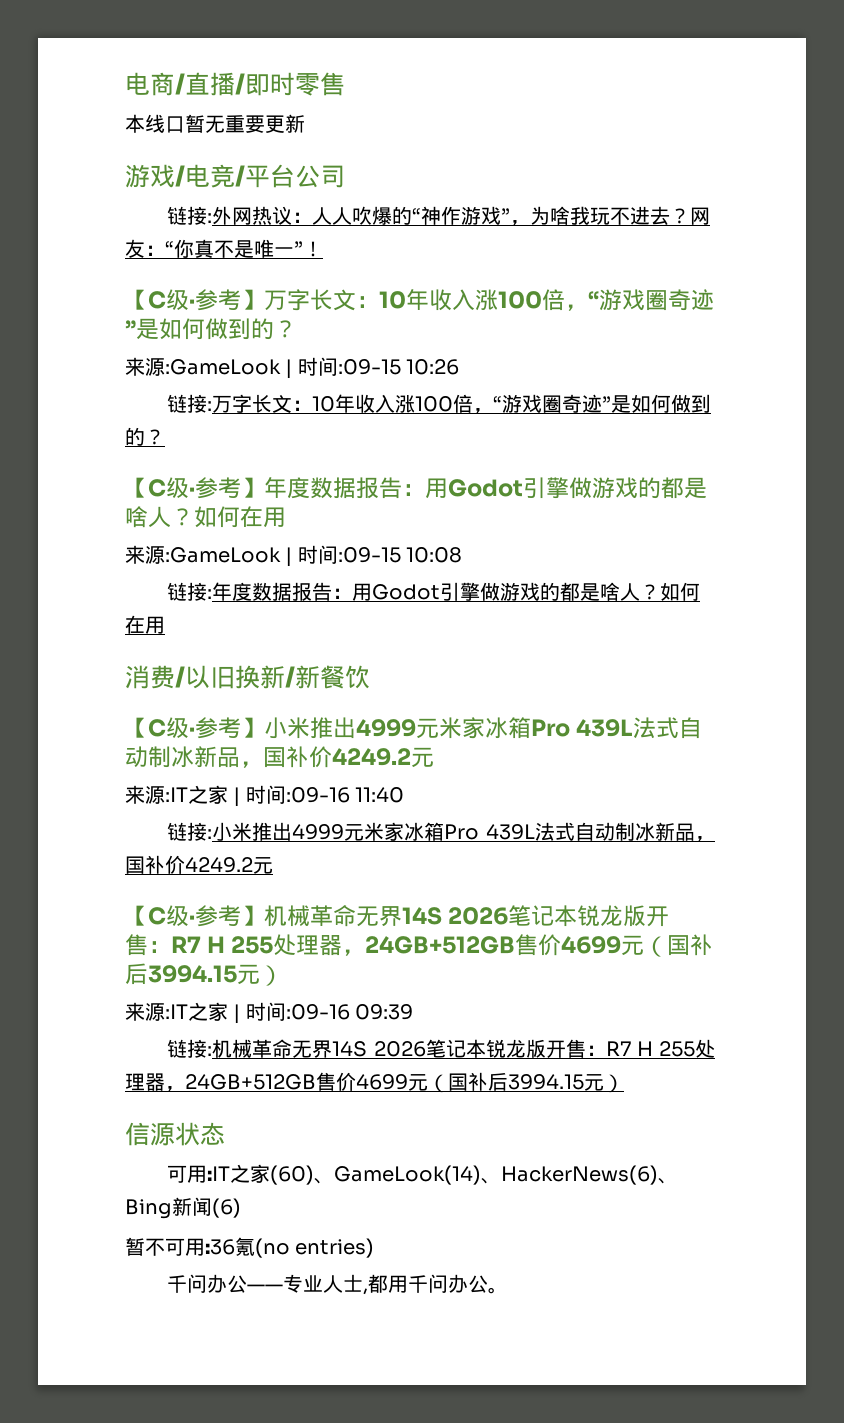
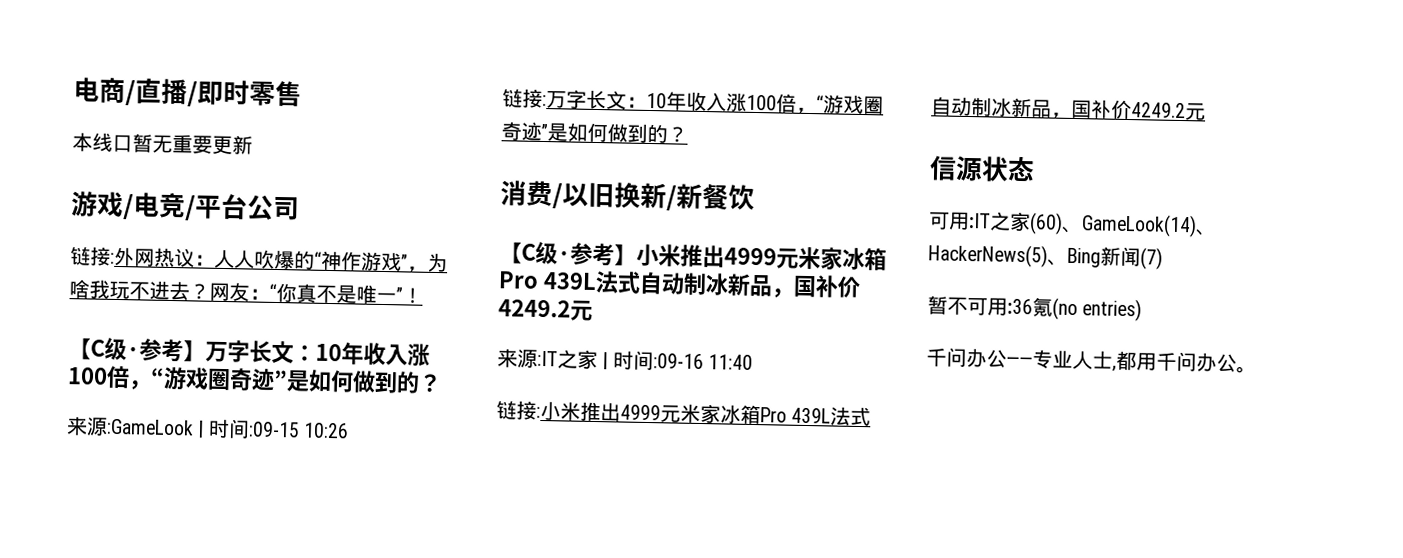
- 【C级·参考】年度数据报告：用Godot引擎做游戏的都是啥人？如何在用
- 来源:GameLook | 时间:09-15 10:08
- 链接:年度数据报告：用Godot引擎做游戏的都是啥人？如何在用
- 【C级·参考】机械革命无界14S 2026笔记本锐龙版开售：R7 H 255处理器，24GB+512GB售价4699元（国补后3994.15元）
- 来源:IT之家 | 时间:09-16 09:39
- 链接:机械革命无界14S 2026笔记本锐龙版开售：R7 H 255处理器，24GB+512GB售价4699元（国补后3994.15元）
- 可用:IT之家(60)、GameLook(14)、HackerNews(6)、Bing新闻(6)
+ 可用:IT之家(60)、GameLook(14)、HackerNews(5)、Bing新闻(7)

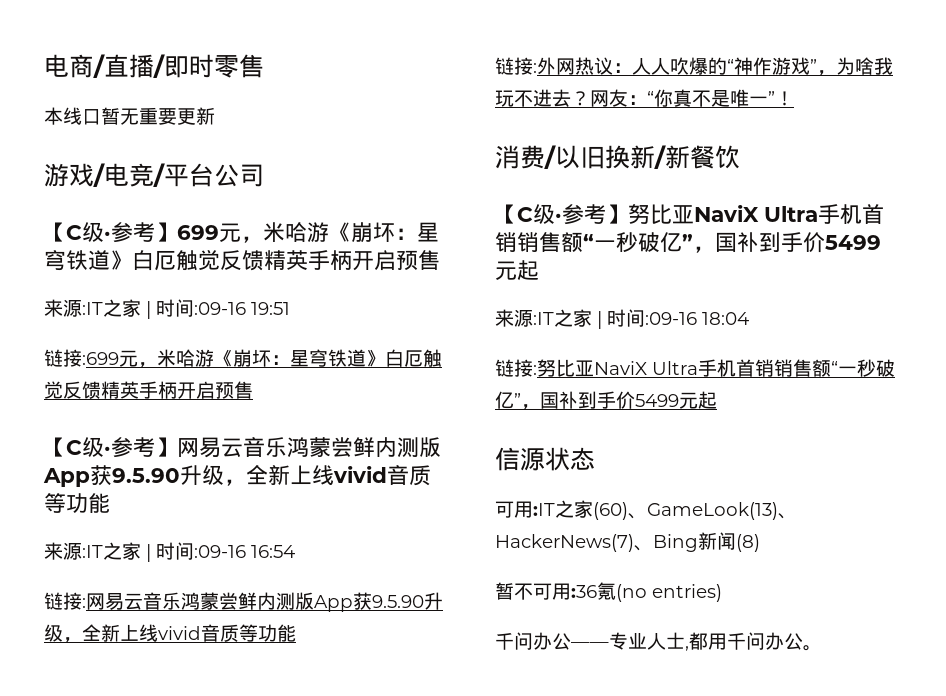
+ 【C级·参考】699元，米哈游《崩坏：星穹铁道》白厄触觉反馈精英手柄开启预售
+ 来源:IT之家 | 时间:09-16 19:51
+ 链接:699元，米哈游《崩坏：星穹铁道》白厄触觉反馈精英手柄开启预售
+ 【C级·参考】网易云音乐鸿蒙尝鲜内测版App获9.5.90升级，全新上线vivid音质等功能
+ 来源:IT之家 | 时间:09-16 16:54
+ 链接:网易云音乐鸿蒙尝鲜内测版App获9.5.90升级，全新上线vivid音质等功能
- 【C级·参考】万字长文：10年收入涨100倍，“游戏圈奇迹”是如何做到的？
- 来源:GameLook | 时间:09-15 10:26
- 链接:万字长文：10年收入涨100倍，“游戏圈奇迹”是如何做到的？
- 【C级·参考】小米推出4999元米家冰箱Pro 439L法式自动制冰新品，国补价4249.2元
- 来源:IT之家 | 时间:09-16 11:40
- 链接:小米推出4999元米家冰箱Pro 439L法式自动制冰新品，国补价4249.2元
+ 【C级·参考】努比亚NaviX Ultra手机首销销售额“一秒破亿”，国补到手价5499元起
+ 来源:IT之家 | 时间:09-16 18:04
+ 链接:努比亚NaviX Ultra手机首销销售额“一秒破亿”，国补到手价5499元起
- 可用:IT之家(60)、GameLook(14)、HackerNews(5)、Bing新闻(7)
+ 可用:IT之家(60)、GameLook(13)、HackerNews(7)、Bing新闻(8)

